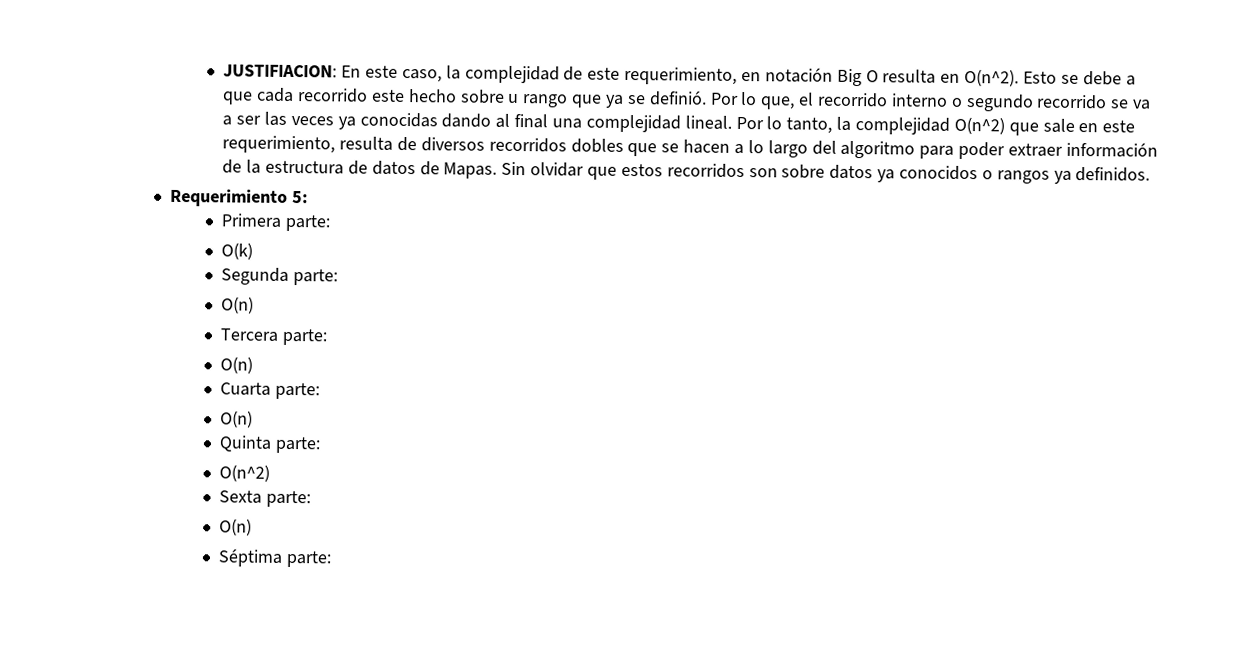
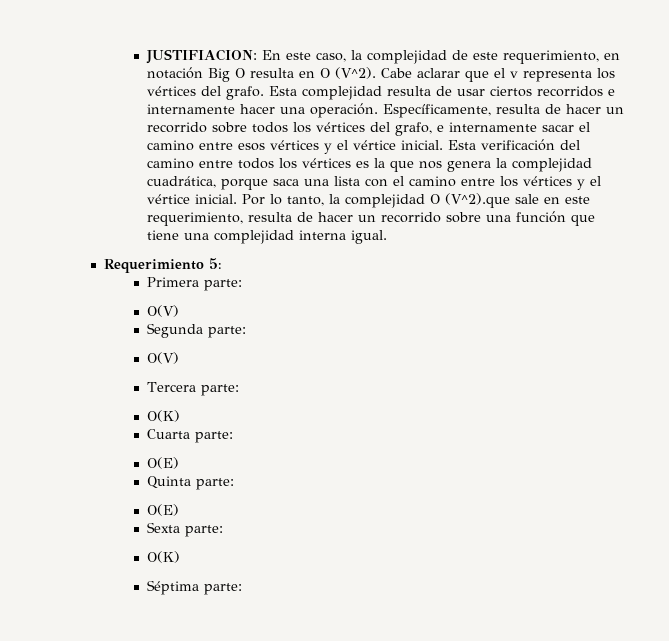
- JUSTIFIACION: En este caso, la complejidad de este requerimiento, en notación Big O resulta en O(n^2). Esto se debe a que cada recorrido este hecho sobre u rango que ya se definió. Por lo que, el recorrido interno o segundo recorrido se va a ser las veces ya conocidas dando al final una complejidad lineal.
+ JUSTIFIACION: En este caso, la complejidad de este requerimiento, en notación Big O resulta en O (V^2). Cabe aclarar que el v representa los vértices del grafo. Esta complejidad resulta de usar ciertos recorridos e internamente hacer una operación. Específicamente, resulta de hacer un recorrido sobre todos los vértices del grafo, e internamente sacar el camino entre esos vértices y el vértice inicial. Esta verificación del camino entre todos los vértices es la que nos genera la complejidad cuadrática, porque saca una lista con el camino entre los vértices y el vértice inicial.
- Por lo tanto, la complejidad O(n^2) que sale en este requerimiento, resulta de diversos recorridos dobles que se hacen a lo largo del algoritmo para poder extraer información de la estructura de datos de Mapas. Sin olvidar que estos recorridos son sobre datos ya conocidos o rangos ya definidos.
+ Por lo tanto, la complejidad O (V^2).que sale en este requerimiento, resulta de hacer un recorrido sobre una función que tiene una complejidad interna igual.
  Primera parte:
- O(k)
+ O(V)
  Segunda parte:
- O(n)
+ O(V)
  Tercera parte:
- O(n)
+ O(K)
  Cuarta parte:
- O(n)
+ O(E)
  Quinta parte:
- O(n^2)
+ O(E)
  Sexta parte:
- O(n)
+ O(K)

